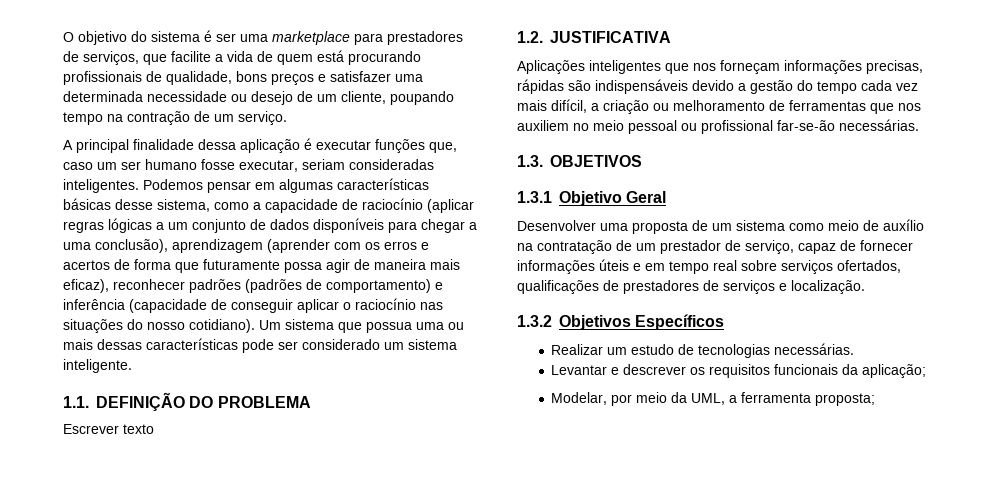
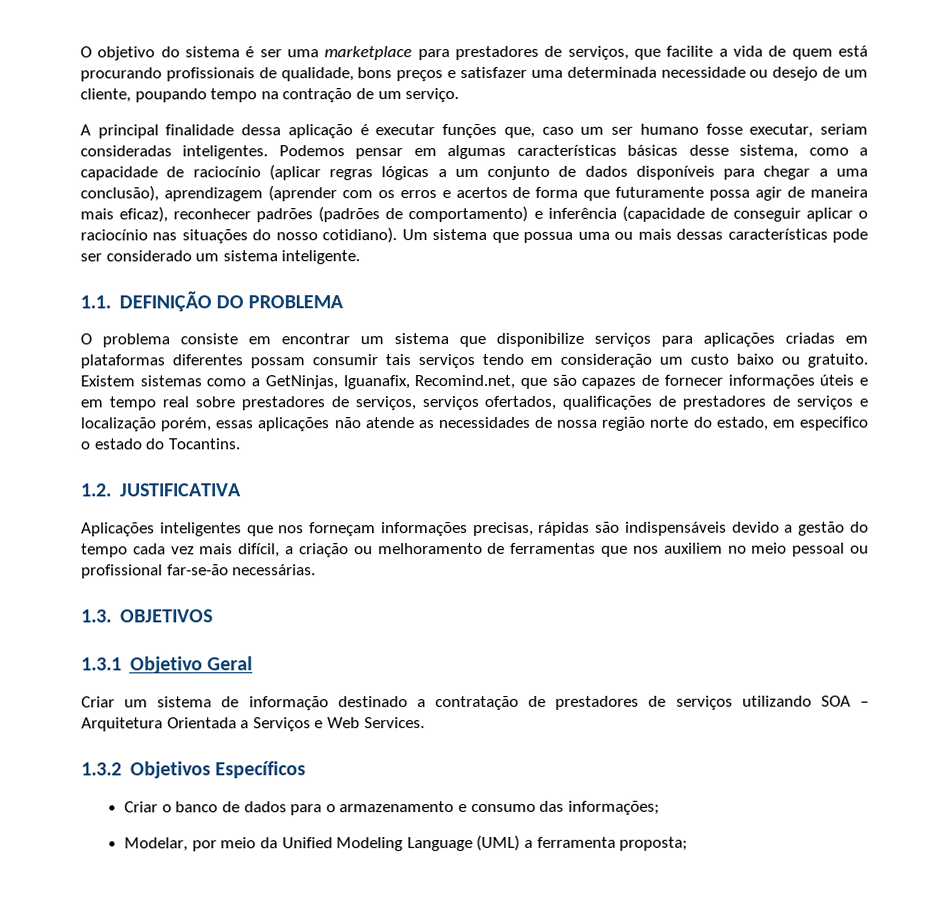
- Escrever texto
+ O problema consiste em encontrar um sistema que disponibilize serviços para aplicações criadas em plataformas diferentes possam consumir tais serviços tendo em consideração um custo baixo ou gratuito. Existem sistemas como a GetNinjas, Iguanafix, Recomind.net, que são capazes de fornecer informações úteis e em tempo real sobre prestadores de serviços, serviços ofertados, qualificações de prestadores de serviços e localização porém, essas aplicações não atende as necessidades de nossa região norte do estado, em especifico o estado do Tocantins.
- Desenvolver uma proposta de um sistema como meio de auxílio na contratação de um prestador de serviço, capaz de fornecer informações úteis e em tempo real sobre serviços ofertados, qualificações de prestadores de serviços e localização.
+ Criar um sistema de informação destinado a contratação de prestadores de serviços utilizando SOA – Arquitetura Orientada a Serviços e Web Services.
  1.3.2 Objetivos Específicos
- Realizar um estudo de tecnologias necessárias.
- Levantar e descrever os requisitos funcionais da aplicação;
+ Criar o banco de dados para o armazenamento e consumo das informações;
- Modelar, por meio da UML, a ferramenta proposta;
+ Modelar, por meio da Unified Modeling Language (UML) a ferramenta proposta;

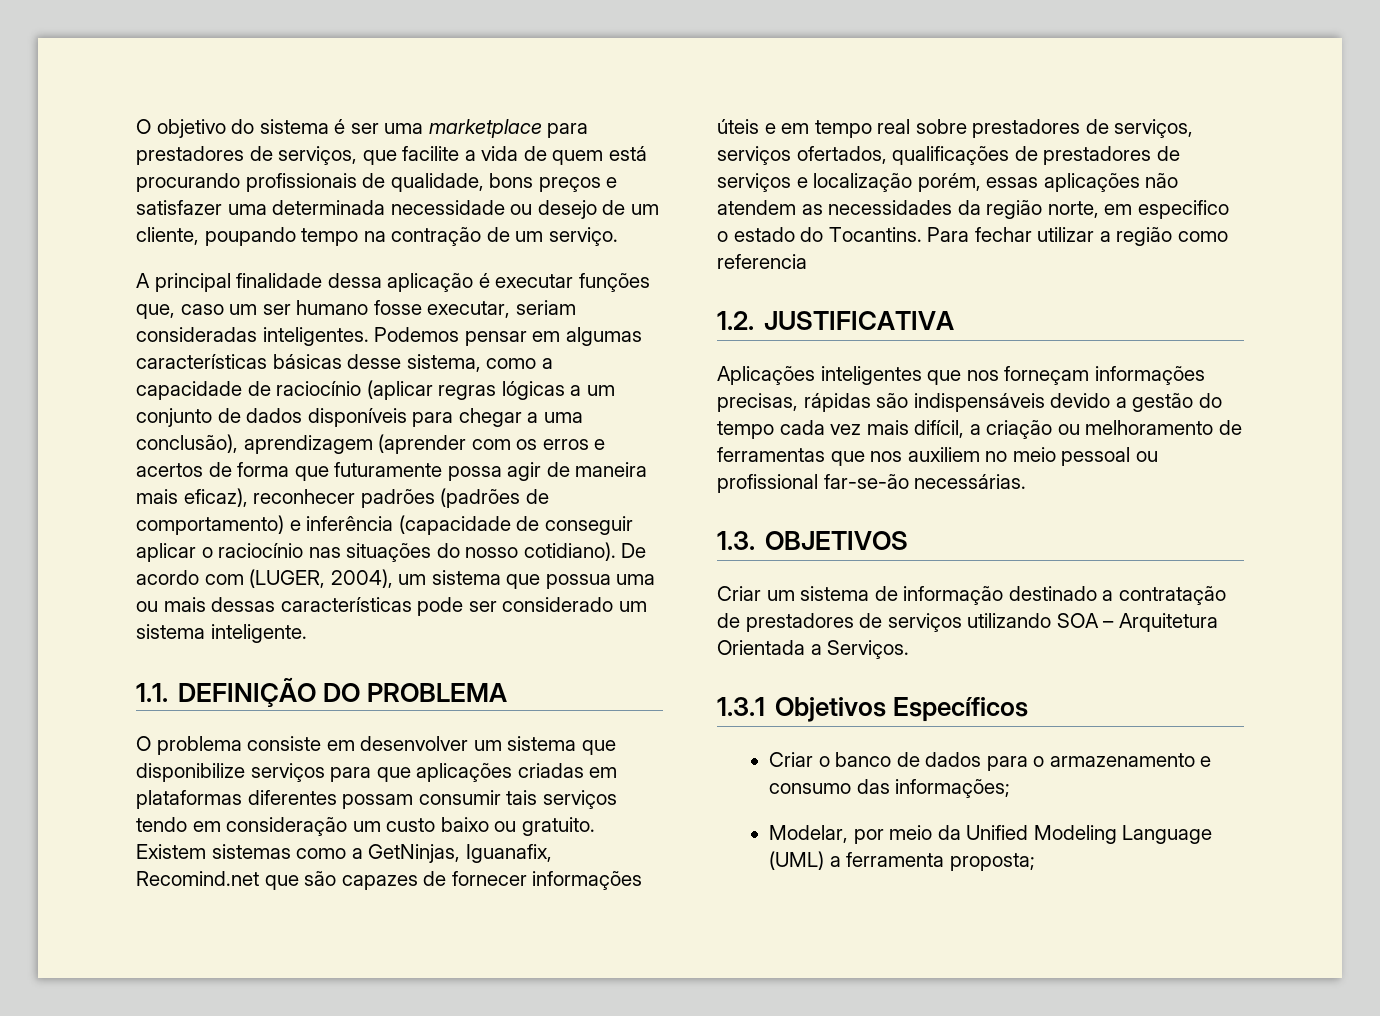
- Um sistema que possua uma ou mais dessas características pode ser considerado um sistema inteligente.
+ De acordo com (LUGER, 2004), um sistema que possua uma ou mais dessas características pode ser considerado um sistema inteligente.
- O problema consiste em encontrar um sistema que disponibilize serviços para aplicações criadas em plataformas diferentes possam consumir tais serviços tendo em consideração um custo baixo ou gratuito.
+ O problema consiste em desenvolver um sistema que disponibilize serviços para que aplicações criadas em plataformas diferentes possam consumir tais serviços tendo em consideração um custo baixo ou gratuito.
- Existem sistemas como a GetNinjas, Iguanafix, Recomind.net, que são capazes de fornecer informações úteis e em tempo real sobre prestadores de serviços, serviços ofertados, qualificações de prestadores de serviços e localização porém, essas aplicações não atende as necessidades de nossa região norte do estado, em especifico o estado do Tocantins.
+ Existem sistemas como a GetNinjas, Iguanafix, Recomind.net que são capazes de fornecer informações úteis e em tempo real sobre prestadores de serviços, serviços ofertados, qualificações de prestadores de serviços e localização porém, essas aplicações não atendem as necessidades da região norte, em especifico o estado do Tocantins. Para fechar utilizar a região como referencia
- 1.3.1 Objetivo Geral
- Criar um sistema de informação destinado a contratação de prestadores de serviços utilizando SOA – Arquitetura Orientada a Serviços e Web Services.
- 1.3.2 Objetivos Específicos
+ Criar um sistema de informação destinado a contratação de prestadores de serviços utilizando SOA – Arquitetura Orientada a Serviços.
+ 1.3.1 Objetivos Específicos

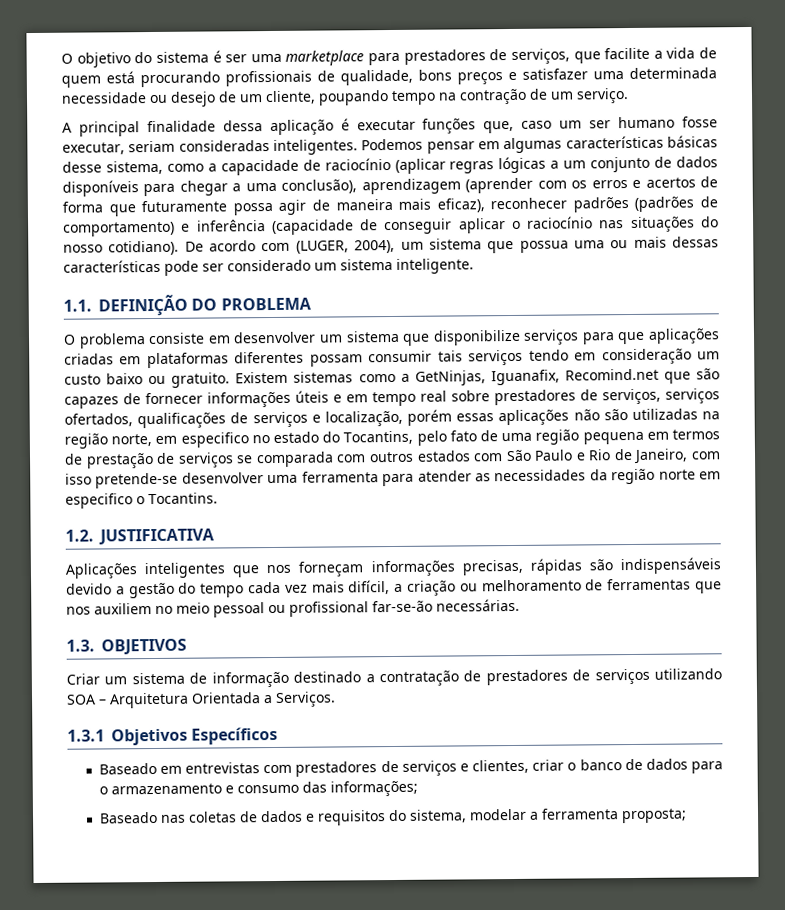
- Existem sistemas como a GetNinjas, Iguanafix, Recomind.net que são capazes de fornecer informações úteis e em tempo real sobre prestadores de serviços, serviços ofertados, qualificações de prestadores de serviços e localização porém, essas aplicações não atendem as necessidades da região norte, em especifico o estado do Tocantins. Para fechar utilizar a região como referencia
+ Existem sistemas como a GetNinjas, Iguanafix, Recomind.net que são capazes de fornecer informações úteis e em tempo real sobre prestadores de serviços, serviços ofertados, qualificações de serviços e localização, porém essas aplicações não são utilizadas na região norte, em especifico no estado do Tocantins, pelo fato de uma região pequena em termos de prestação de serviços se comparada com outros estados com São Paulo e Rio de Janeiro, com isso pretende-se desenvolver uma ferramenta para atender as necessidades da região norte em especifico o Tocantins.
- Criar o banco de dados para o armazenamento e consumo das informações;
+ Baseado em entrevistas com prestadores de serviços e clientes, criar o banco de dados para o armazenamento e consumo das informações;
- Modelar, por meio da Unified Modeling Language (UML) a ferramenta proposta;
+ Baseado nas coletas de dados e requisitos do sistema, modelar a ferramenta proposta;

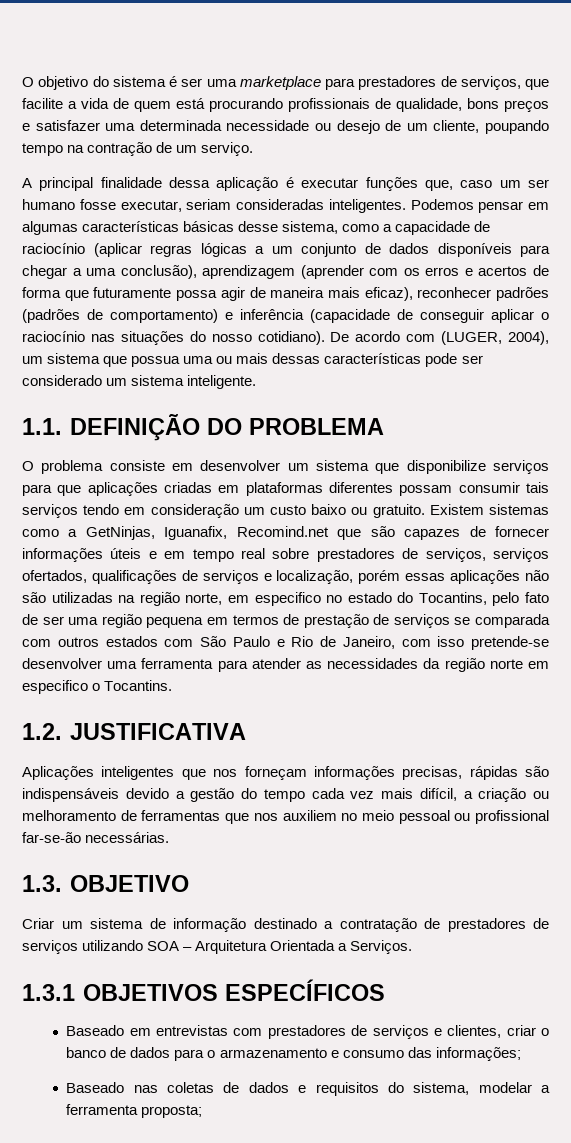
- Existem sistemas como a GetNinjas, Iguanafix, Recomind.net que são capazes de fornecer informações úteis e em tempo real sobre prestadores de serviços, serviços ofertados, qualificações de serviços e localização, porém essas aplicações não são utilizadas na região norte, em especifico no estado do Tocantins, pelo fato de uma região pequena em termos de prestação de serviços se comparada com outros estados com São Paulo e Rio de Janeiro, com isso pretende-se desenvolver uma ferramenta para atender as necessidades da região norte em especifico o Tocantins.
+ Existem sistemas como a GetNinjas, Iguanafix, Recomind.net que são capazes de fornecer informações úteis e em tempo real sobre prestadores de serviços, serviços ofertados, qualificações de serviços e localização, porém essas aplicações não são utilizadas na região norte, em especifico no estado do Tocantins, pelo fato de ser uma região pequena em termos de prestação de serviços se comparada com outros estados com São Paulo e Rio de Janeiro, com isso pretende-se desenvolver uma ferramenta para atender as necessidades da região norte em especifico o Tocantins.
- 1.3. OBJETIVOS
+ 1.3. OBJETIVO
- 1.3.1 Objetivos Específicos
+ 1.3.1 OBJETIVOS ESPECÍFICOS

